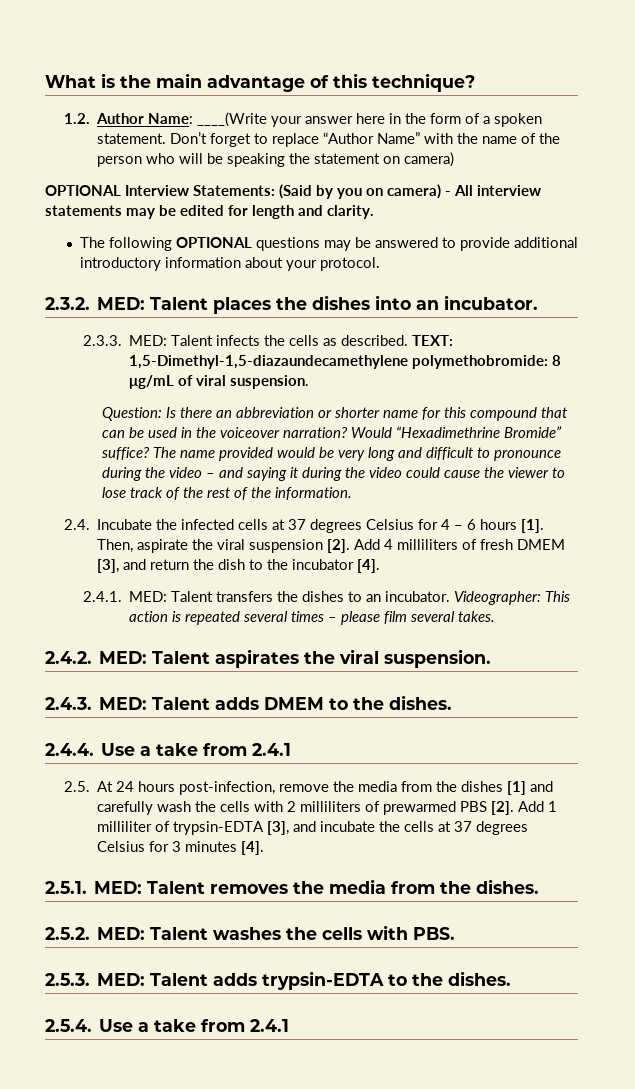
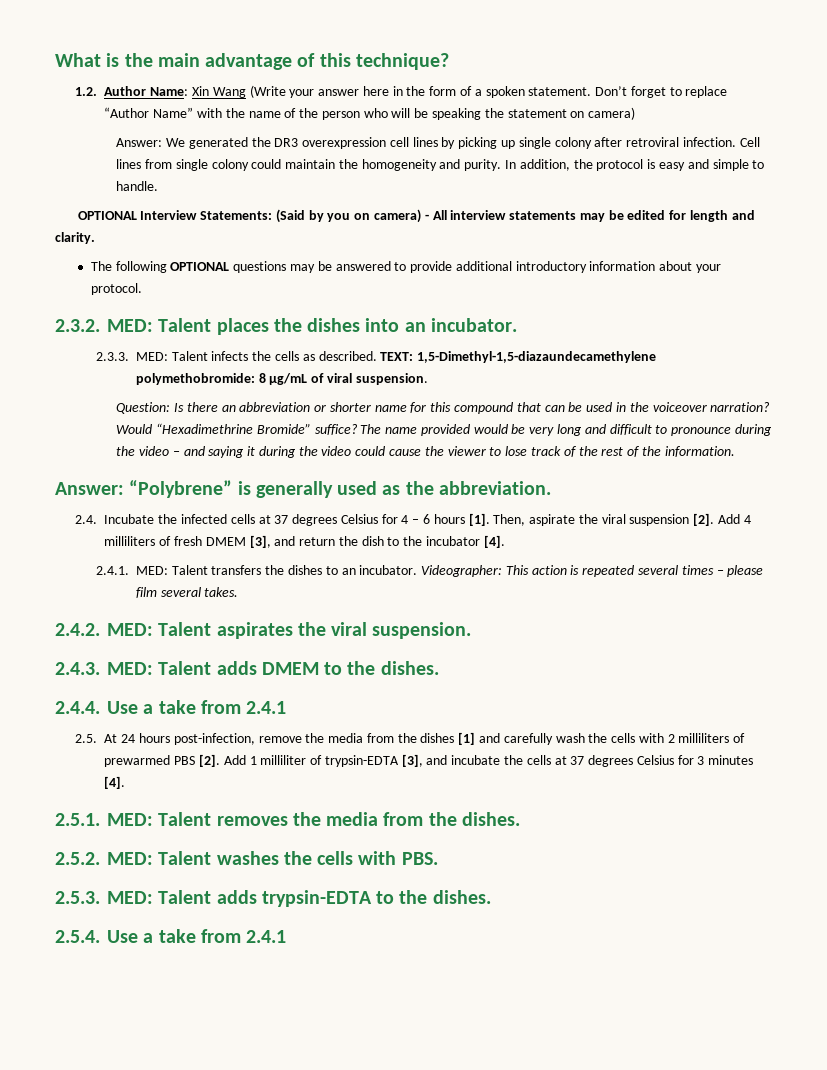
- 1.2. Author Name: ____(Write your answer here in the form of a spoken statement.
+ 1.2. Author Name: Xin Wang (Write your answer here in the form of a spoken statement.
+ Answer: We generated the DR3 overexpression cell lines by picking up single colony after retroviral infection. Cell lines from single colony could maintain the homogeneity and purity. In addition, the protocol is easy and simple to handle.
+ Answer: “Polybrene” is generally used as the abbreviation.

